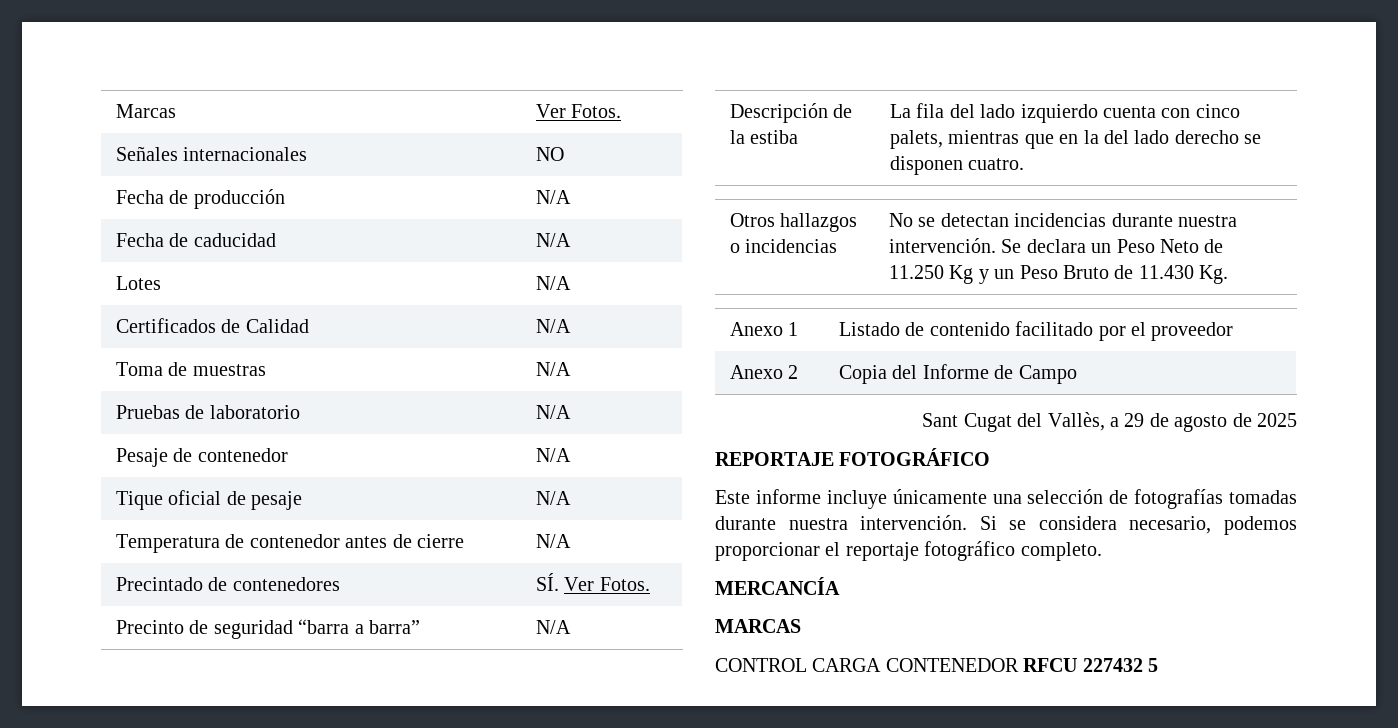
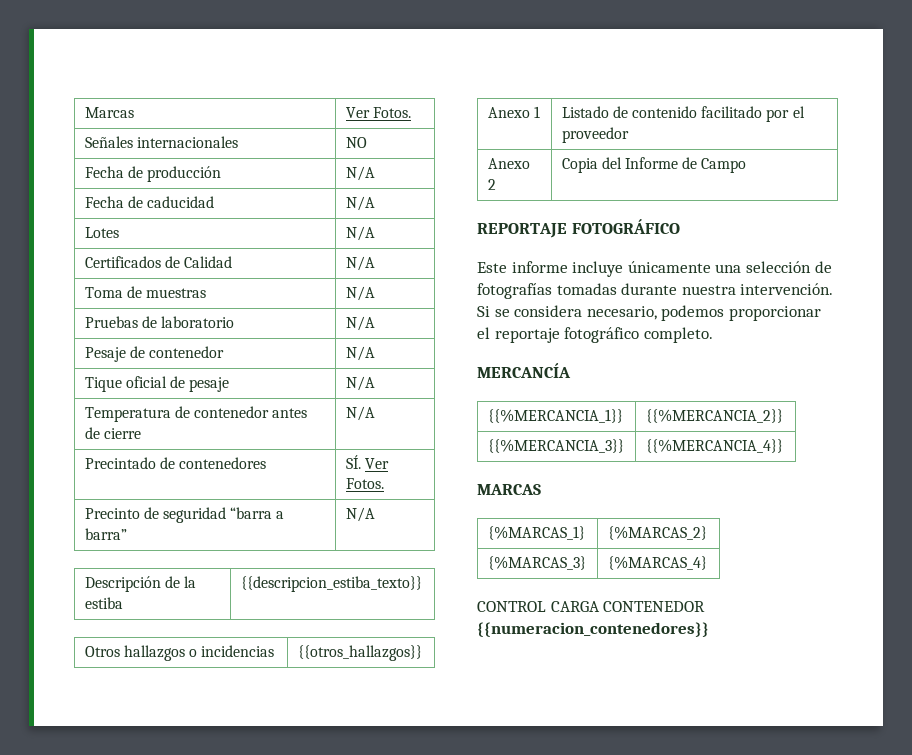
- Descripción de la estiba | La fila del lado izquierdo cuenta con cinco palets, mientras que en la del lado derecho se disponen cuatro.
- Otros hallazgos o incidencias | No se detectan incidencias durante nuestra intervención. Se declara un Peso Neto de 11.250 Kg y un Peso Bruto de 11.430 Kg.
+ Descripción de la estiba | {{descripcion_estiba_texto}}
+ Otros hallazgos o incidencias | {{otros_hallazgos}}
- Sant Cugat del Vallès, a 29 de agosto de 2025
+ {{%MERCANCIA_1}} | {{%MERCANCIA_2}}
+ {{%MERCANCIA_3}} | {{%MERCANCIA_4}}
  MARCAS
+ {%MARCAS_1} | {%MARCAS_2}
+ {%MARCAS_3} | {%MARCAS_4}
- CONTROL CARGA CONTENEDOR RFCU 227432 5
+ CONTROL CARGA CONTENEDOR {{numeracion_contenedores}}

